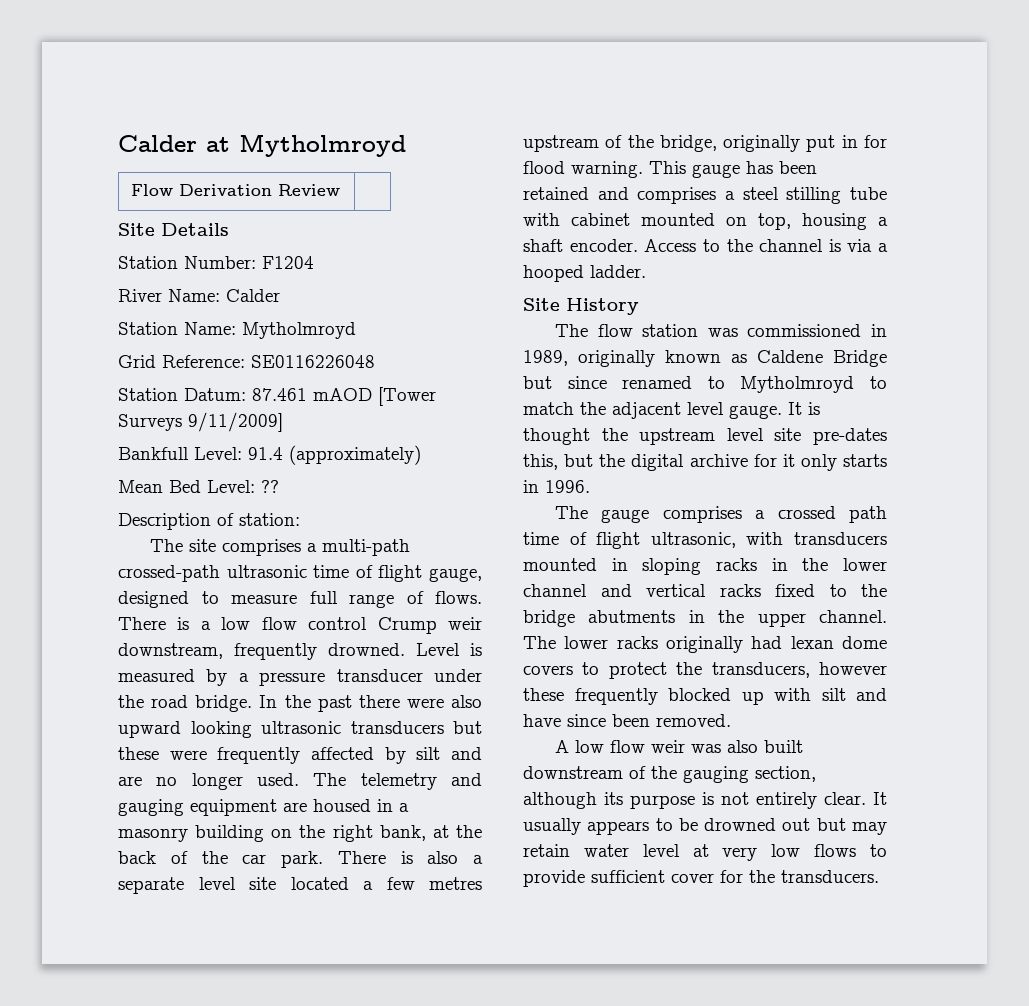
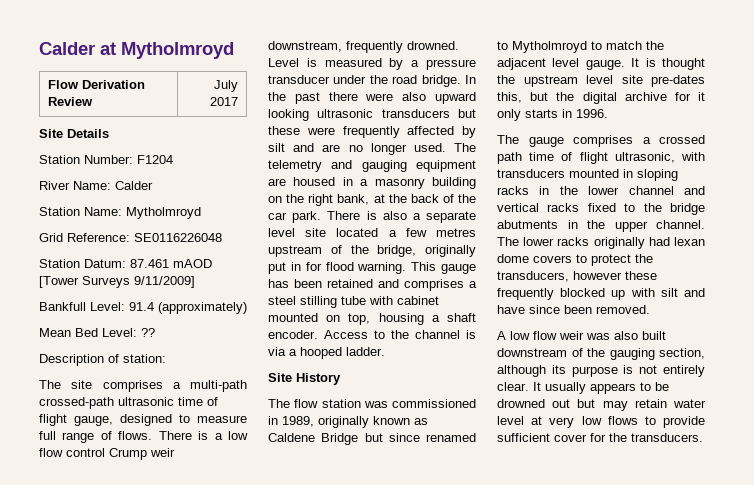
- Flow Derivation Review |
+ Flow Derivation Review | July 2017

